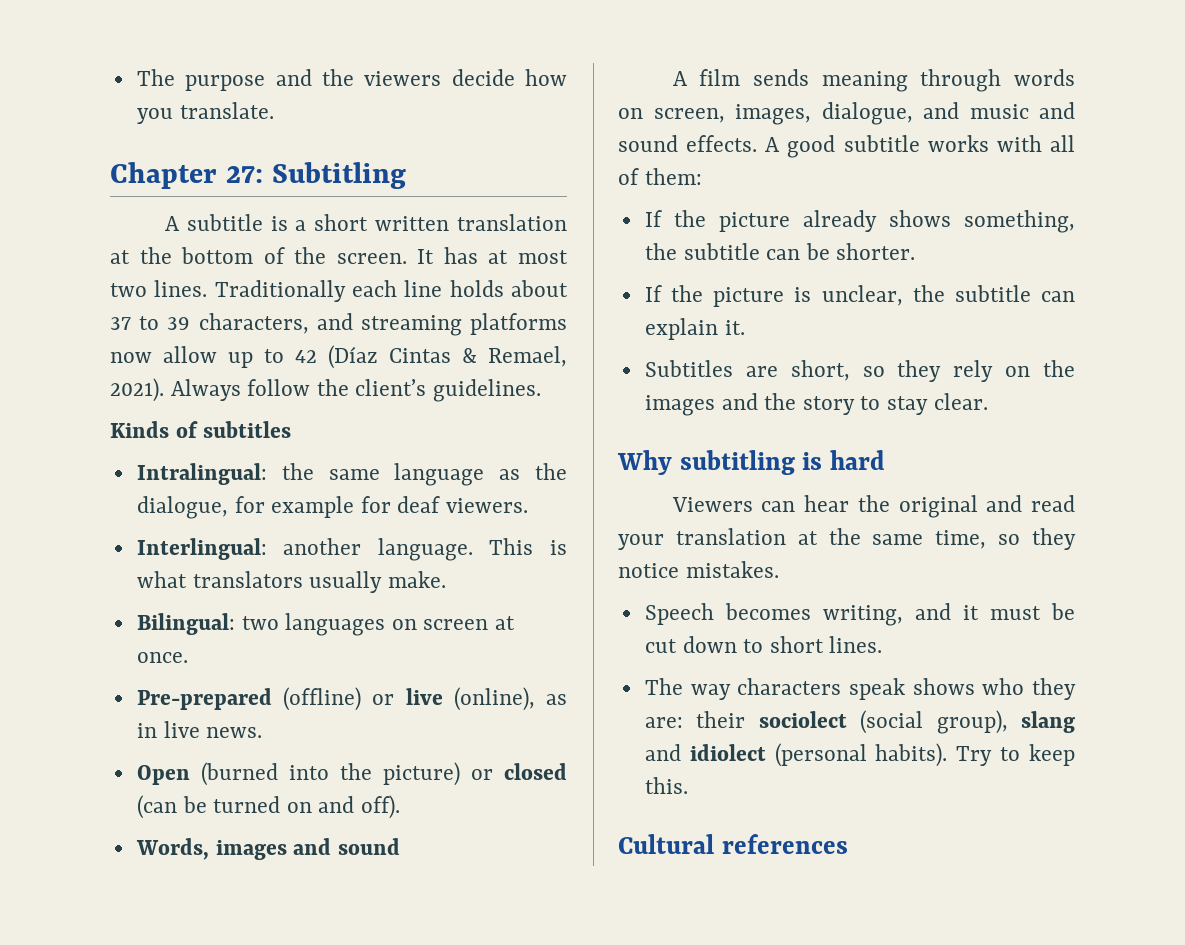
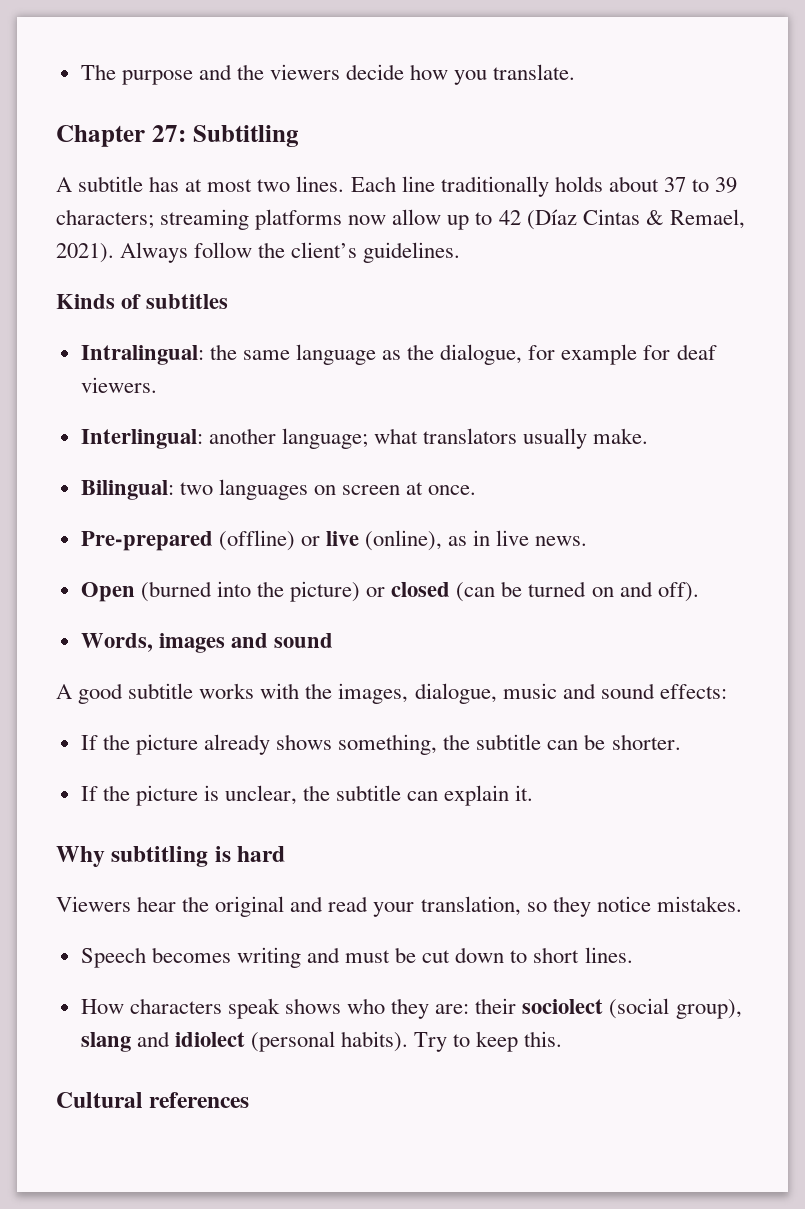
- A subtitle is a short written translation at the bottom of the screen. It has at most two lines.
+ A subtitle has at most two lines.
- Traditionally each line holds about 37 to 39 characters, and streaming platforms now allow up to 42 (Díaz Cintas & Remael, 2021).
+ Each line traditionally holds about 37 to 39 characters; streaming platforms now allow up to 42 (Díaz Cintas & Remael, 2021).
- Interlingual: another language. This is what translators usually make.
+ Interlingual: another language; what translators usually make.
- A film sends meaning through words on screen, images, dialogue, and music and sound effects. A good subtitle works with all of them:
+ A good subtitle works with the images, dialogue, music and sound effects:
- Subtitles are short, so they rely on the images and the story to stay clear.
- Viewers can hear the original and read your translation at the same time, so they notice mistakes.
+ Viewers hear the original and read your translation, so they notice mistakes.
- Speech becomes writing, and it must be cut down to short lines.
+ Speech becomes writing and must be cut down to short lines.
- The way characters speak shows who they are: their sociolect (social group), slang and idiolect (personal habits).
+ How characters speak shows who they are: their sociolect (social group), slang and idiolect (personal habits).

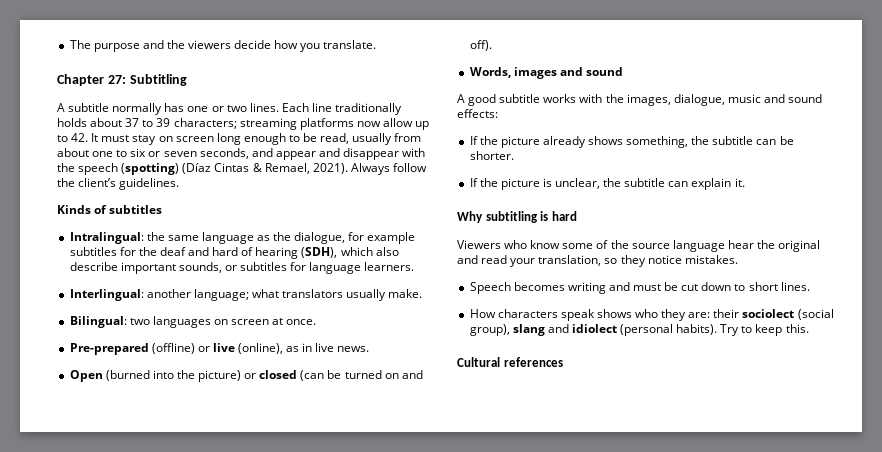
- A subtitle has at most two lines.
+ A subtitle normally has one or two lines.
- Each line traditionally holds about 37 to 39 characters; streaming platforms now allow up to 42 (Díaz Cintas & Remael, 2021).
+ Each line traditionally holds about 37 to 39 characters; streaming platforms now allow up to 42. It must stay on screen long enough to be read, usually from about one to six or seven seconds, and appear and disappear with the speech (spotting) (Díaz Cintas & Remael, 2021).
- Intralingual: the same language as the dialogue, for example for deaf viewers.
+ Intralingual: the same language as the dialogue, for example subtitles for the deaf and hard of hearing (SDH), which also describe important sounds, or subtitles for language learners.
- Viewers hear the original and read your translation, so they notice mistakes.
+ Viewers who know some of the source language hear the original and read your translation, so they notice mistakes.

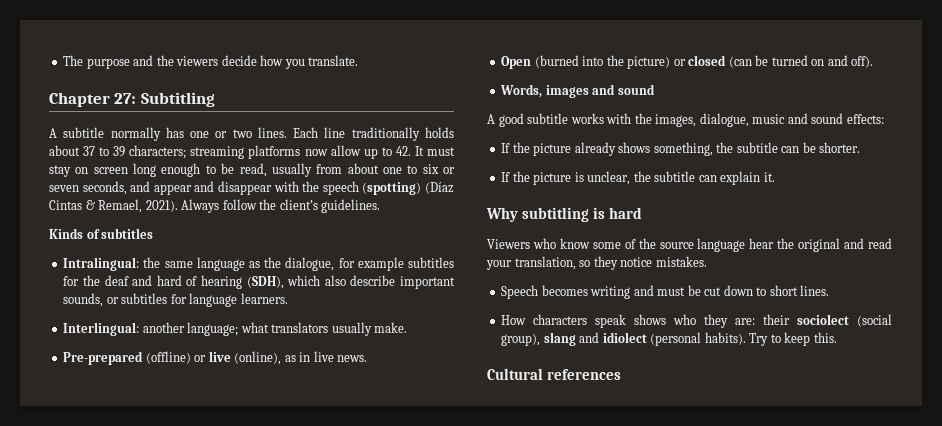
- Bilingual: two languages on screen at once.

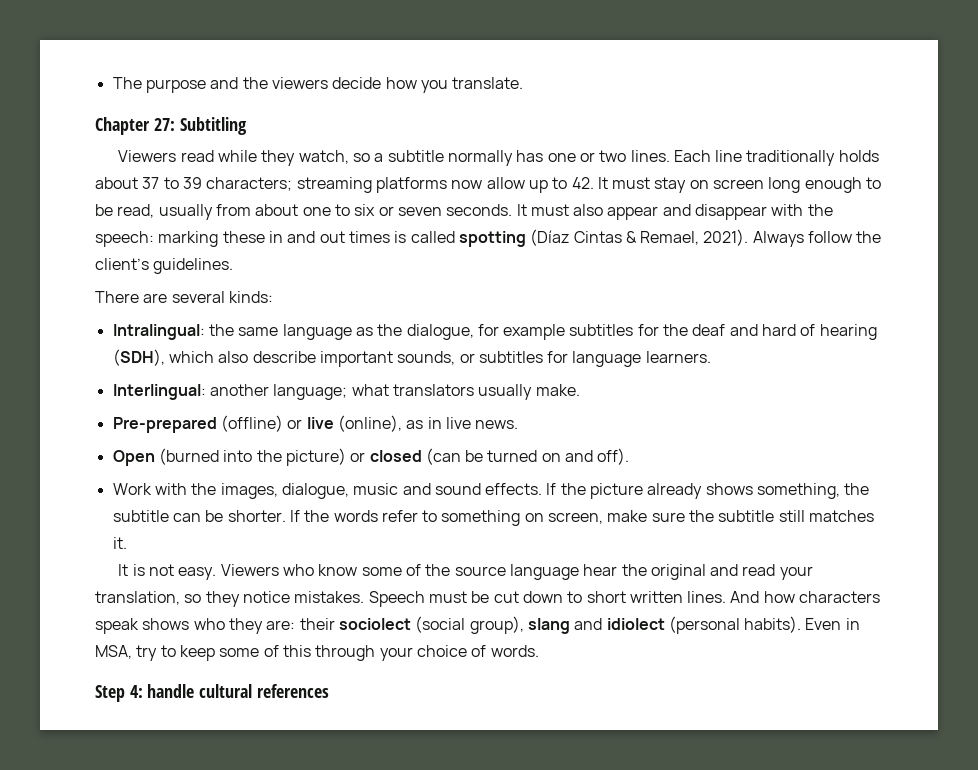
- A subtitle normally has one or two lines.
+ Viewers read while they watch, so a subtitle normally has one or two lines.
- Each line traditionally holds about 37 to 39 characters; streaming platforms now allow up to 42. It must stay on screen long enough to be read, usually from about one to six or seven seconds, and appear and disappear with the speech (spotting) (Díaz Cintas & Remael, 2021).
+ Each line traditionally holds about 37 to 39 characters; streaming platforms now allow up to 42. It must stay on screen long enough to be read, usually from about one to six or seven seconds. It must also appear and disappear with the speech: marking these in and out times is called spotting (Díaz Cintas & Remael, 2021).
- Kinds of subtitles
+ There are several kinds:
- Words, images and sound
- A good subtitle works with the images, dialogue, music and sound effects:
- If the picture already shows something, the subtitle can be shorter.
- If the picture is unclear, the subtitle can explain it.
- Why subtitling is hard
- Viewers who know some of the source language hear the original and read your translation, so they notice mistakes.
- Speech becomes writing and must be cut down to short lines.
- How characters speak shows who they are: their sociolect (social group), slang and idiolect (personal habits).
+ Work with the images, dialogue, music and sound effects. If the picture already shows something, the subtitle can be shorter. If the words refer to something on screen, make sure the subtitle still matches it.
+ It is not easy. Viewers who know some of the source language hear the original and read your translation, so they notice mistakes. Speech must be cut down to short written lines. And how characters speak shows who they are: their sociolect (social group), slang and idiolect (personal habits).
- Try to keep this.
- Cultural references
+ Even in MSA, try to keep some of this through your choice of words.
+ Step 4: handle cultural references

